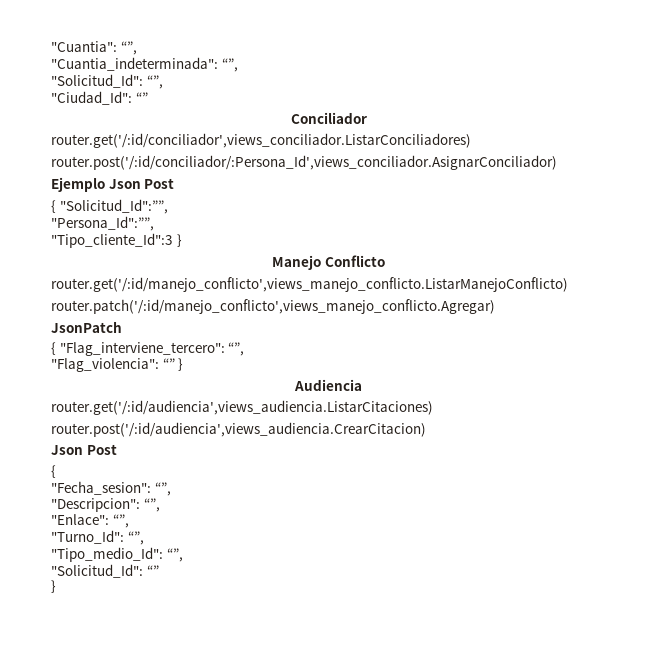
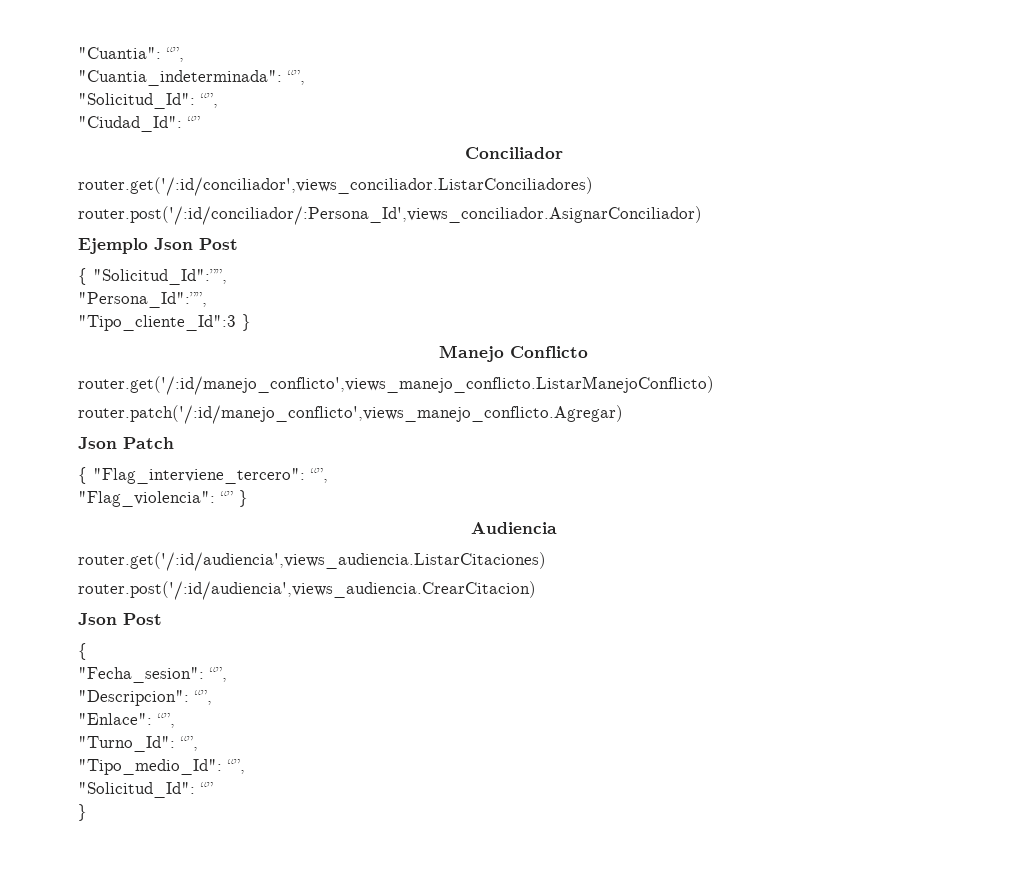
- JsonPatch
+ Json Patch

